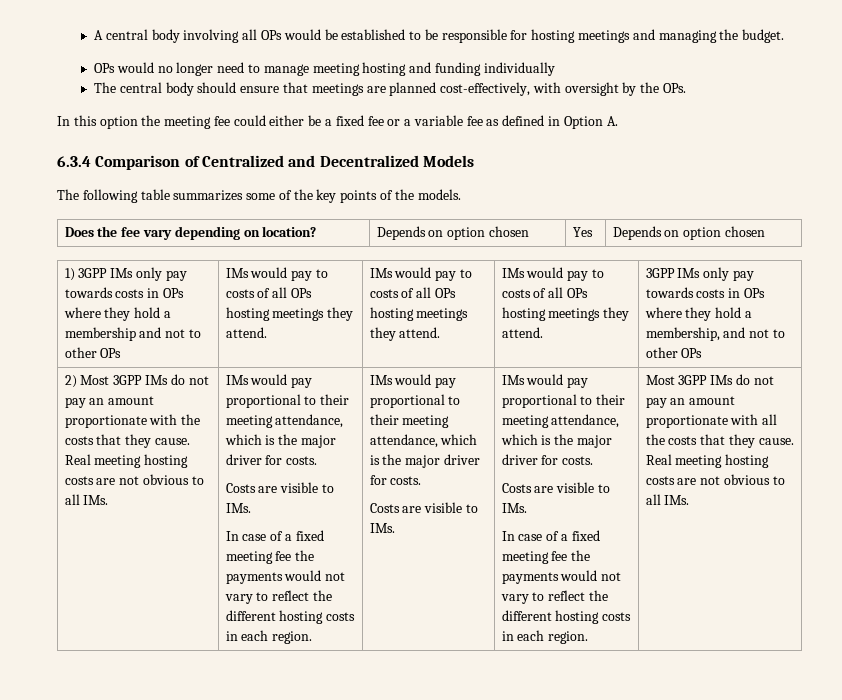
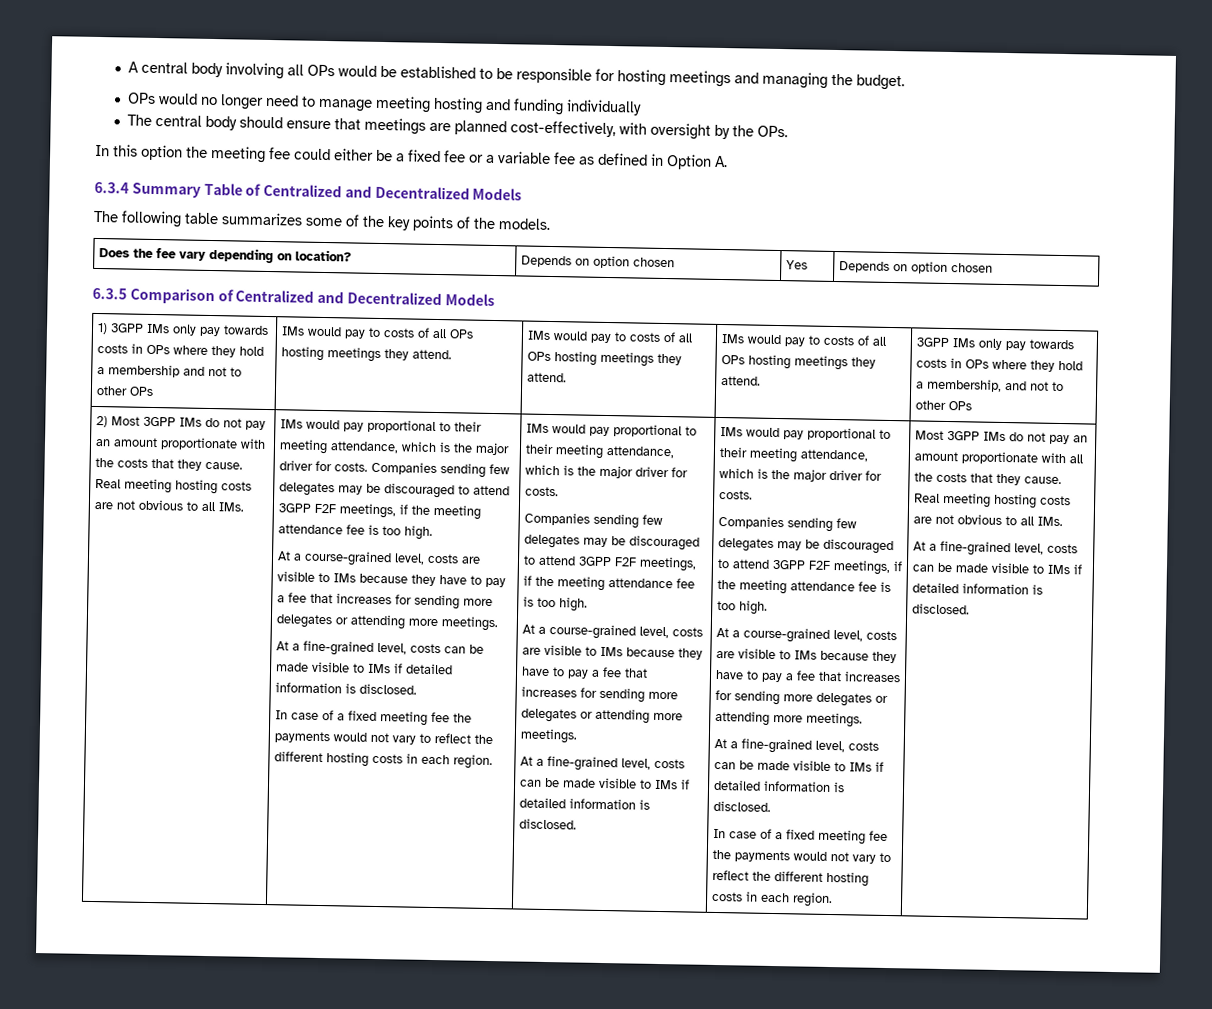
- 6.3.4 Comparison of Centralized and Decentralized Models
+ 6.3.4 Summary Table of Centralized and Decentralized Models
+ 6.3.5 Comparison of Centralized and Decentralized Models
- Real meeting hosting costs are not obvious to all IMs. | IMs would pay proportional to their meeting attendance, which is the major driver for costs.
- Costs are visible to IMs.
+ Real meeting hosting costs are not obvious to all IMs. | IMs would pay proportional to their meeting attendance, which is the major driver for costs. Companies sending few delegates may be discouraged to attend 3GPP F2F meetings, if the meeting attendance fee is too high.
+ At a course-grained level, costs are visible to IMs because they have to pay a fee that increases for sending more delegates or attending more meetings.
+ At a fine-grained level, costs can be made visible to IMs if detailed information is disclosed.
  In case of a fixed meeting fee the payments would not vary to reflect the different hosting costs in each region. | IMs would pay proportional to their meeting attendance, which is the major driver for costs.
- Costs are visible to IMs. | IMs would pay proportional to their meeting attendance, which is the major driver for costs.
- Costs are visible to IMs.
+ Companies sending few delegates may be discouraged to attend 3GPP F2F meetings, if the meeting attendance fee is too high.
+ At a course-grained level, costs are visible to IMs because they have to pay a fee that increases for sending more delegates or attending more meetings.
+ At a fine-grained level, costs can be made visible to IMs if detailed information is disclosed. | IMs would pay proportional to their meeting attendance, which is the major driver for costs.
+ Companies sending few delegates may be discouraged to attend 3GPP F2F meetings, if the meeting attendance fee is too high.
+ At a course-grained level, costs are visible to IMs because they have to pay a fee that increases for sending more delegates or attending more meetings.
+ At a fine-grained level, costs can be made visible to IMs if detailed information is disclosed.
  Most 3GPP IMs do not pay an amount proportionate with all the costs that they cause. Real meeting hosting costs are not obvious to all IMs.
+ At a fine-grained level, costs can be made visible to IMs if detailed information is disclosed.

